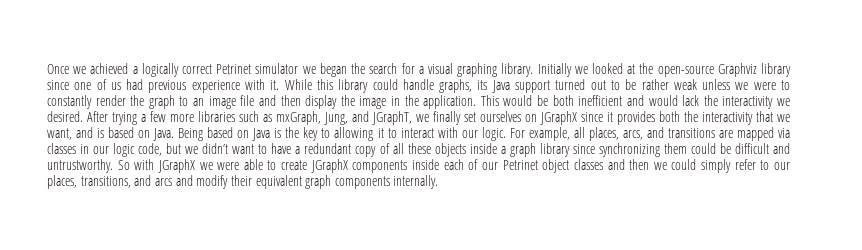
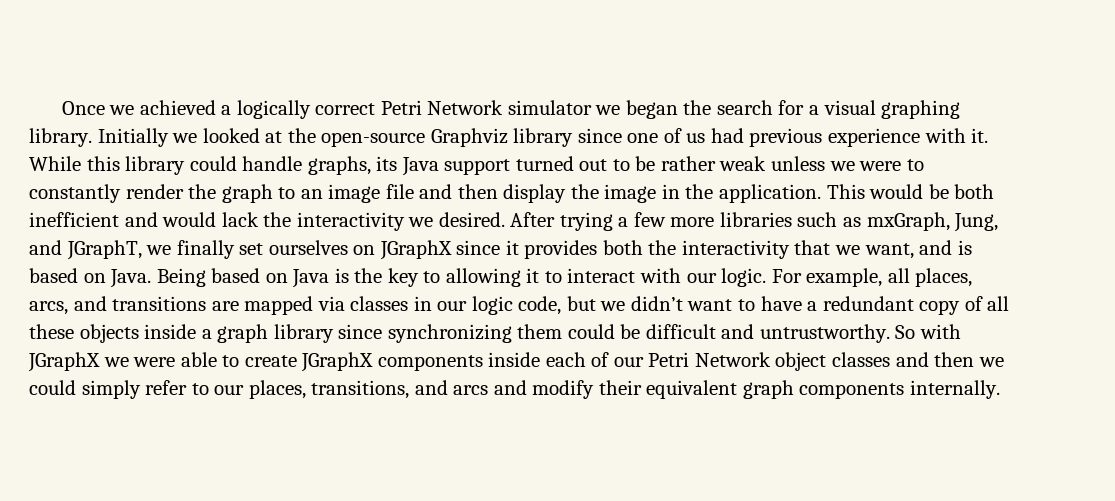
- Once we achieved a logically correct Petrinet simulator we began the search for a visual graphing library.
+ Once we achieved a logically correct Petri Network simulator we began the search for a visual graphing library.
- So with JGraphX we were able to create JGraphX components inside each of our Petrinet object classes and then we could simply refer to our places, transitions, and arcs and modify their equivalent graph components internally.
+ So with JGraphX we were able to create JGraphX components inside each of our Petri Network object classes and then we could simply refer to our places, transitions, and arcs and modify their equivalent graph components internally.

